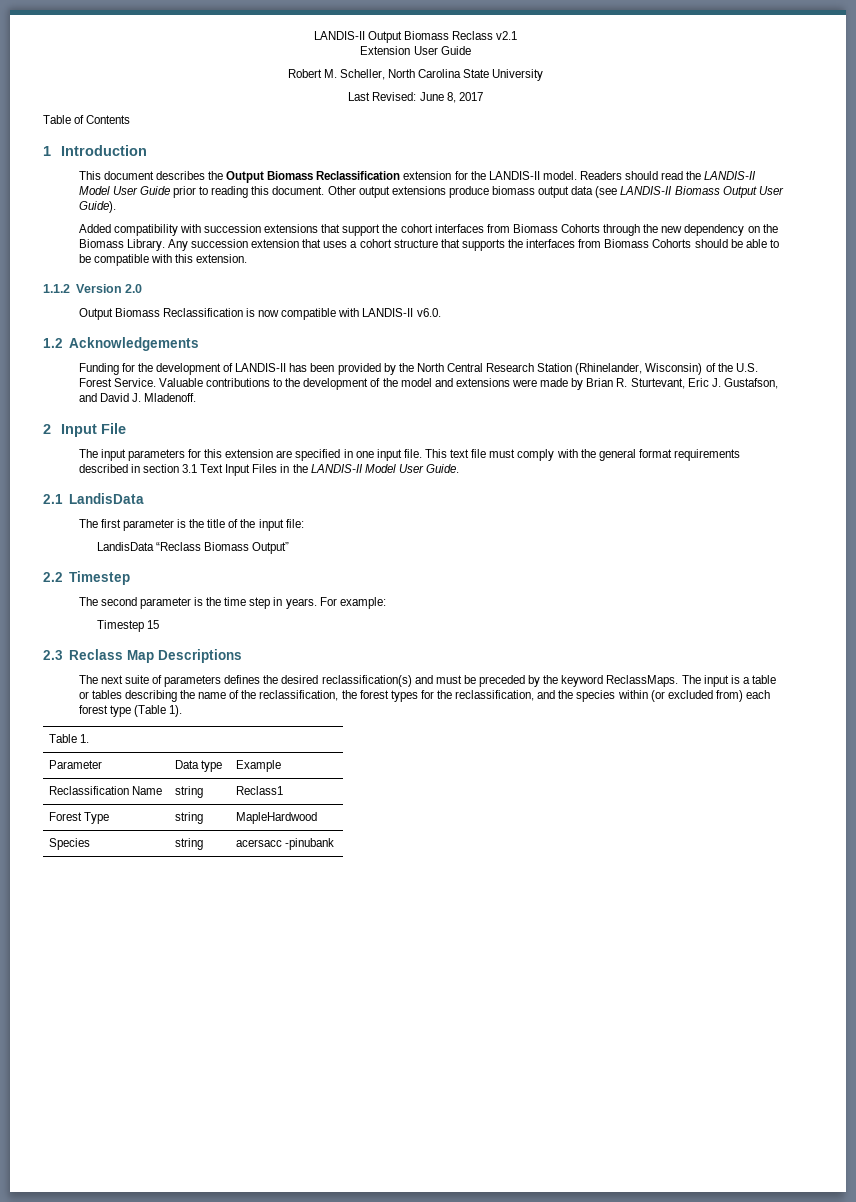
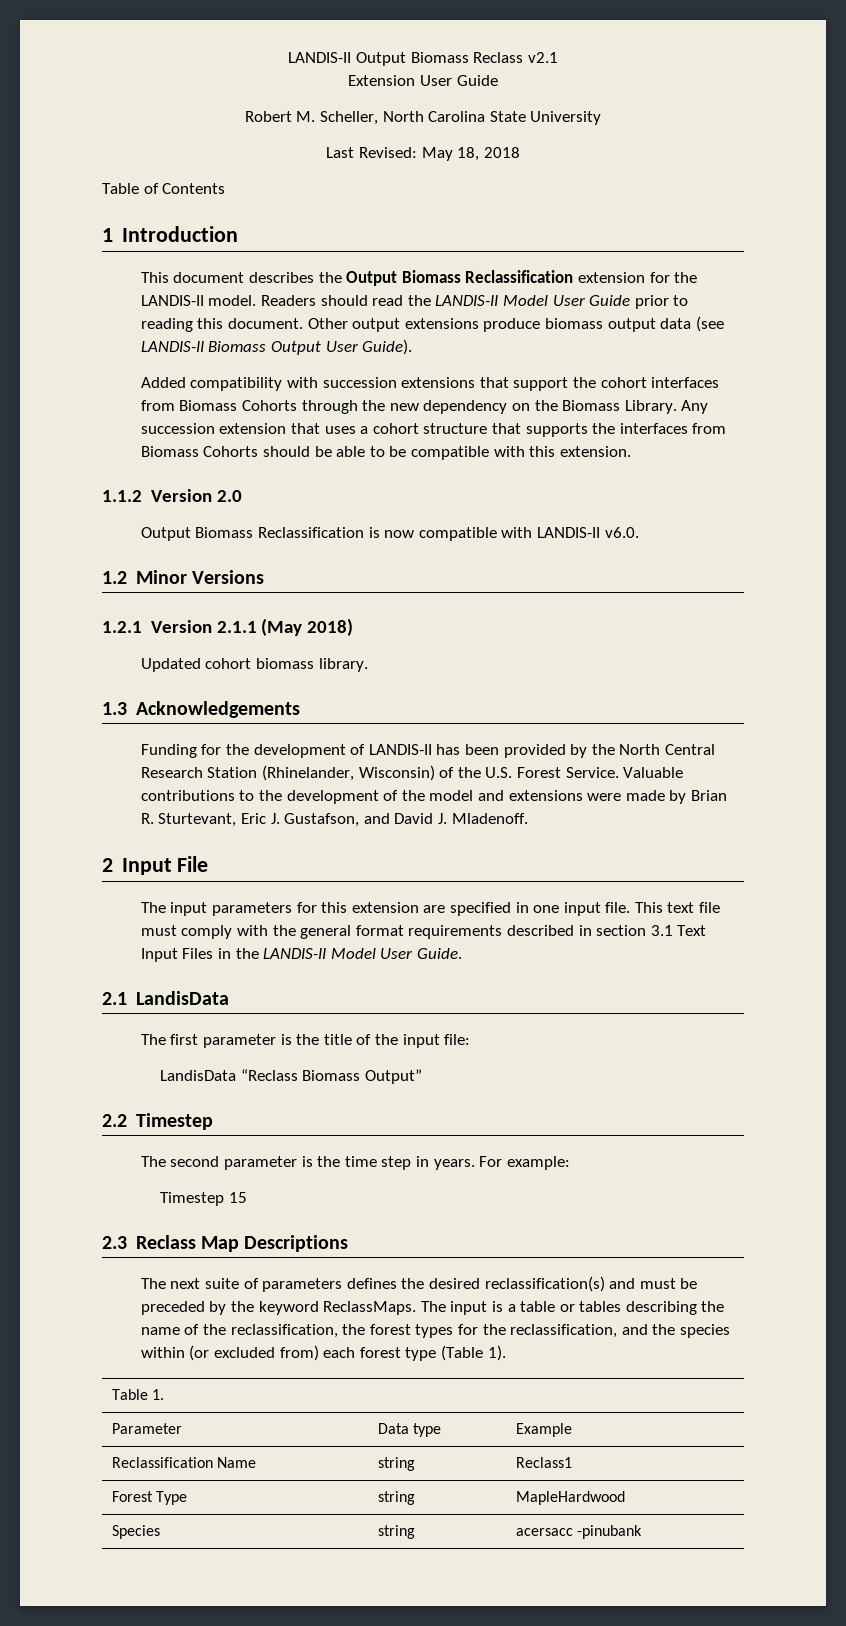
- Last Revised: June 8, 2017
+ Last Revised: May 18, 2018
- 1.2 Acknowledgements
+ 1.2 Minor Versions
+ 1.2.1 Version 2.1.1 (May 2018)
+ Updated cohort biomass library.
+ 1.3 Acknowledgements

